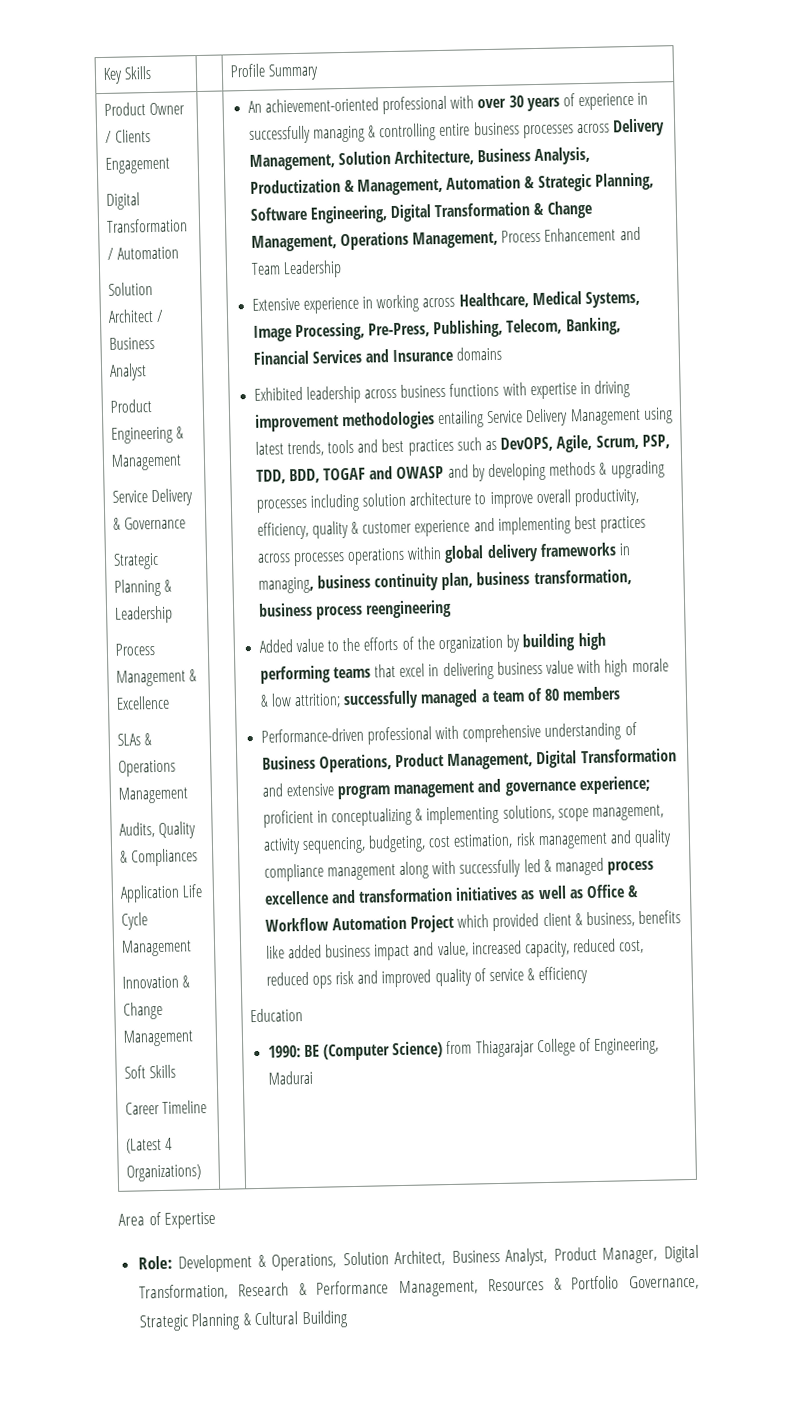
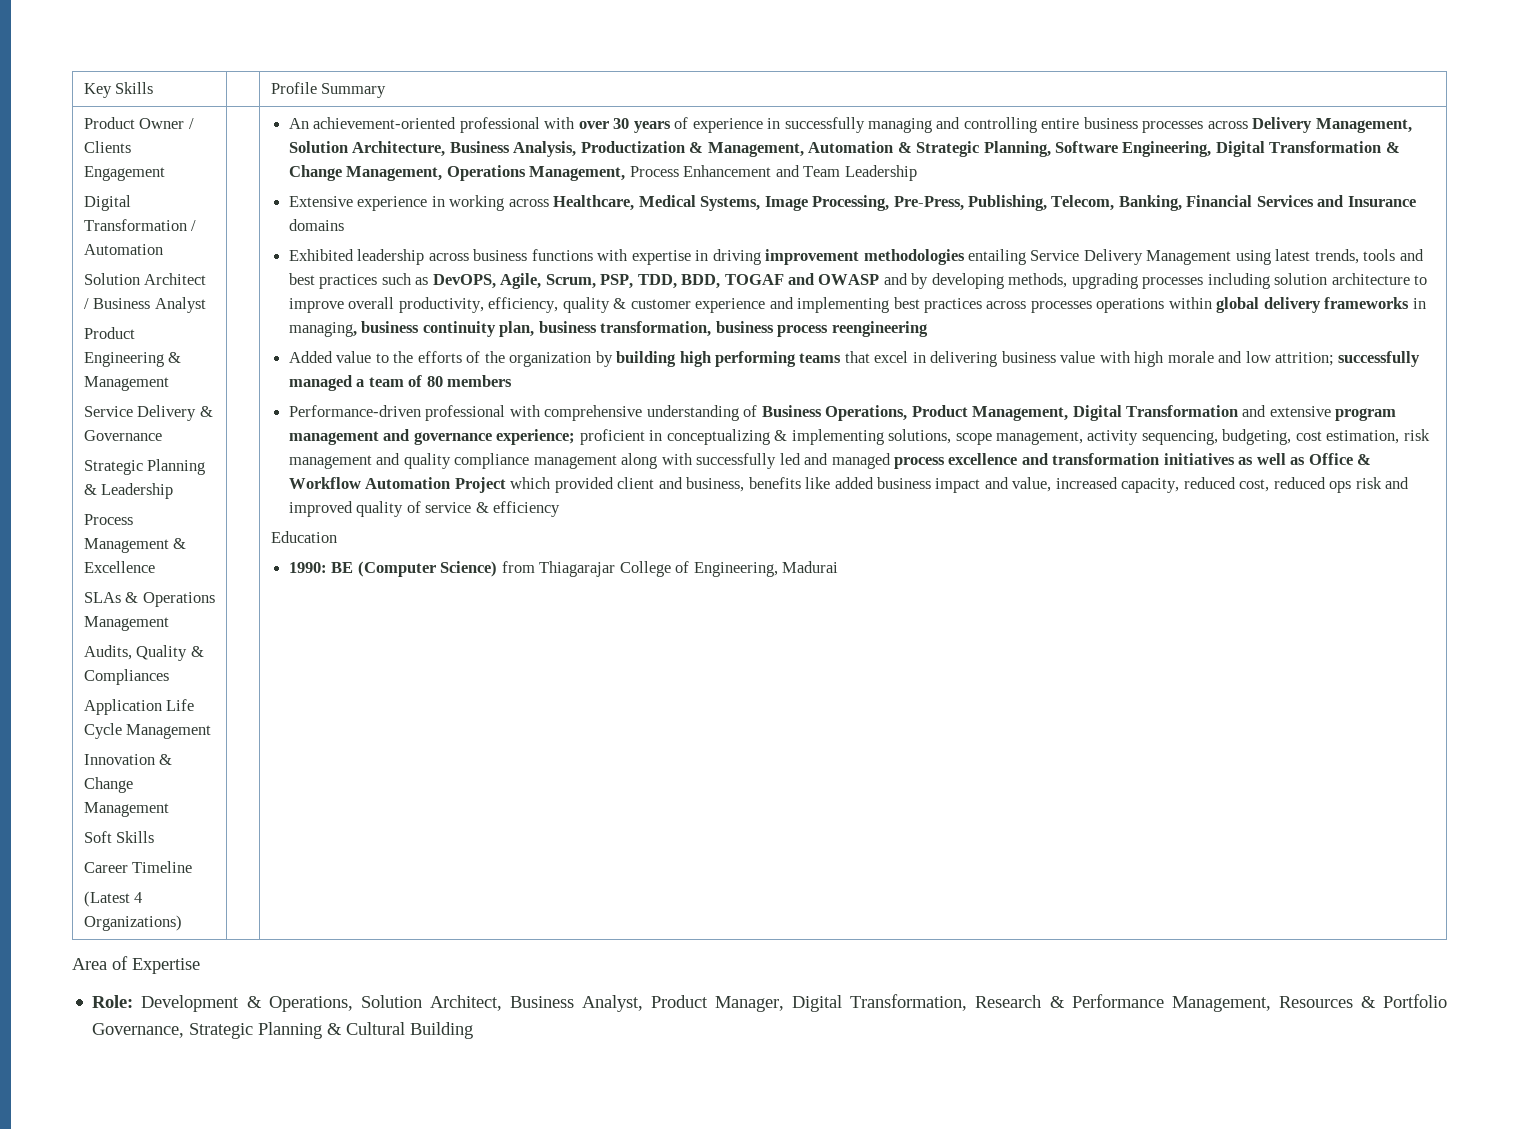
- An achievement-oriented professional with over 30 years of experience in successfully managing & controlling entire business processes across Delivery Management, Solution Architecture, Business Analysis, Productization & Management, Automation & Strategic Planning, Software Engineering, Digital Transformation & Change Management, Operations Management, Process Enhancement and Team Leadership
+ An achievement-oriented professional with over 30 years of experience in successfully managing and controlling entire business processes across Delivery Management, Solution Architecture, Business Analysis, Productization & Management, Automation & Strategic Planning, Software Engineering, Digital Transformation & Change Management, Operations Management, Process Enhancement and Team Leadership
- Exhibited leadership across business functions with expertise in driving improvement methodologies entailing Service Delivery Management using latest trends, tools and best practices such as DevOPS, Agile, Scrum, PSP, TDD, BDD, TOGAF and OWASP and by developing methods & upgrading processes including solution architecture to improve overall productivity, efficiency, quality & customer experience and implementing best practices across processes operations within global delivery frameworks in managing, business continuity plan, business transformation, business process reengineering
+ Exhibited leadership across business functions with expertise in driving improvement methodologies entailing Service Delivery Management using latest trends, tools and best practices such as DevOPS, Agile, Scrum, PSP, TDD, BDD, TOGAF and OWASP and by developing methods, upgrading processes including solution architecture to improve overall productivity, efficiency, quality & customer experience and implementing best practices across processes operations within global delivery frameworks in managing, business continuity plan, business transformation, business process reengineering
- Added value to the efforts of the organization by building high performing teams that excel in delivering business value with high morale & low attrition; successfully managed a team of 80 members
+ Added value to the efforts of the organization by building high performing teams that excel in delivering business value with high morale and low attrition; successfully managed a team of 80 members
- proficient in conceptualizing & implementing solutions, scope management, activity sequencing, budgeting, cost estimation, risk management and quality compliance management along with successfully led & managed process excellence and transformation initiatives as well as Office & Workflow Automation Project which provided client & business, benefits like added business impact and value, increased capacity, reduced cost, reduced ops risk and improved quality of service & efficiency
+ proficient in conceptualizing & implementing solutions, scope management, activity sequencing, budgeting, cost estimation, risk management and quality compliance management along with successfully led and managed process excellence and transformation initiatives as well as Office & Workflow Automation Project which provided client and business, benefits like added business impact and value, increased capacity, reduced cost, reduced ops risk and improved quality of service & efficiency

